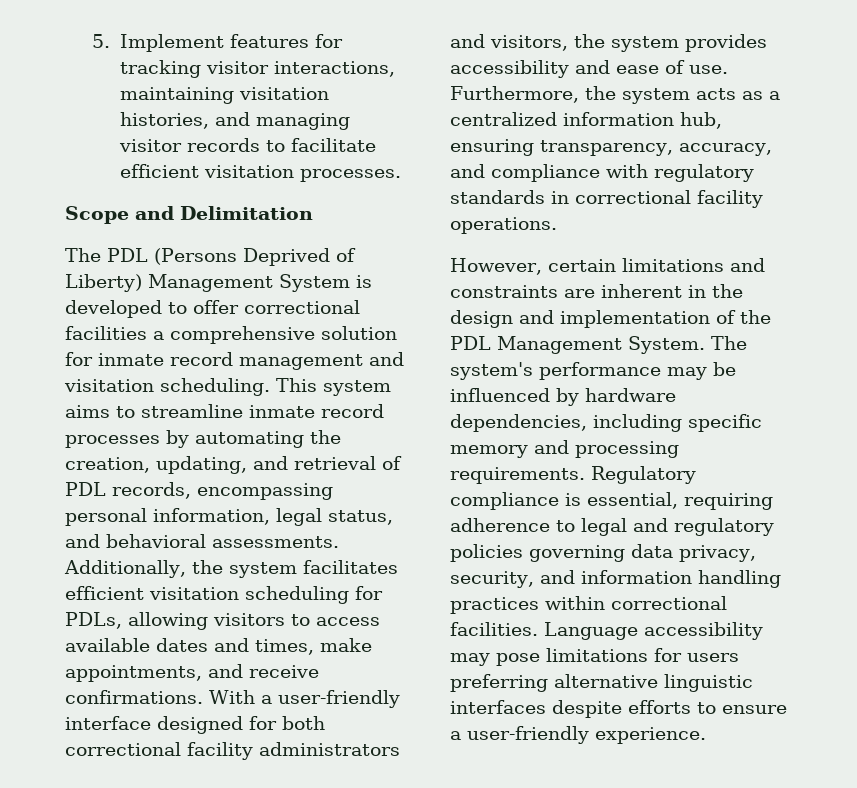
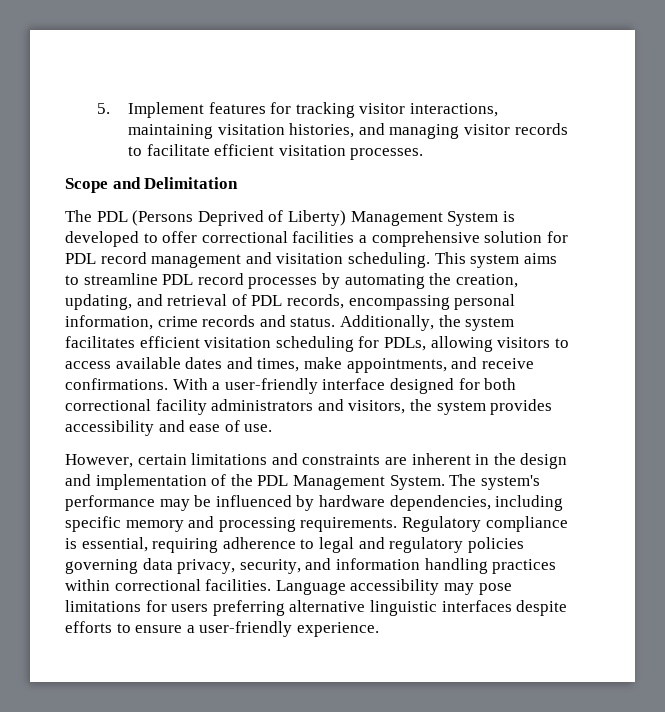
- The PDL (Persons Deprived of Liberty) Management System is developed to offer correctional facilities a comprehensive solution for inmate record management and visitation scheduling.
+ The PDL (Persons Deprived of Liberty) Management System is developed to offer correctional facilities a comprehensive solution for PDL record management and visitation scheduling.
- This system aims to streamline inmate record processes by automating the creation, updating, and retrieval of PDL records, encompassing personal information, legal status, and behavioral assessments.
+ This system aims to streamline PDL record processes by automating the creation, updating, and retrieval of PDL records, encompassing personal information, crime records and status.
- Furthermore, the system acts as a centralized information hub, ensuring transparency, accuracy, and compliance with regulatory standards in correctional facility operations.

